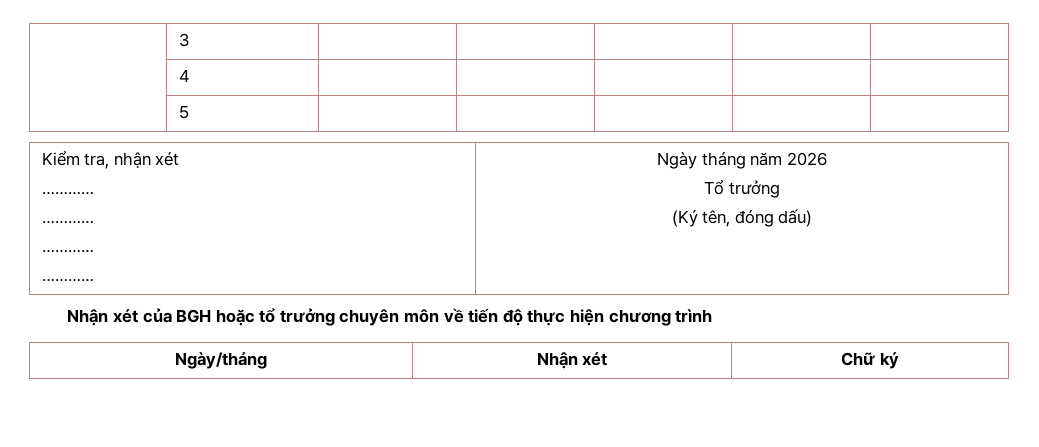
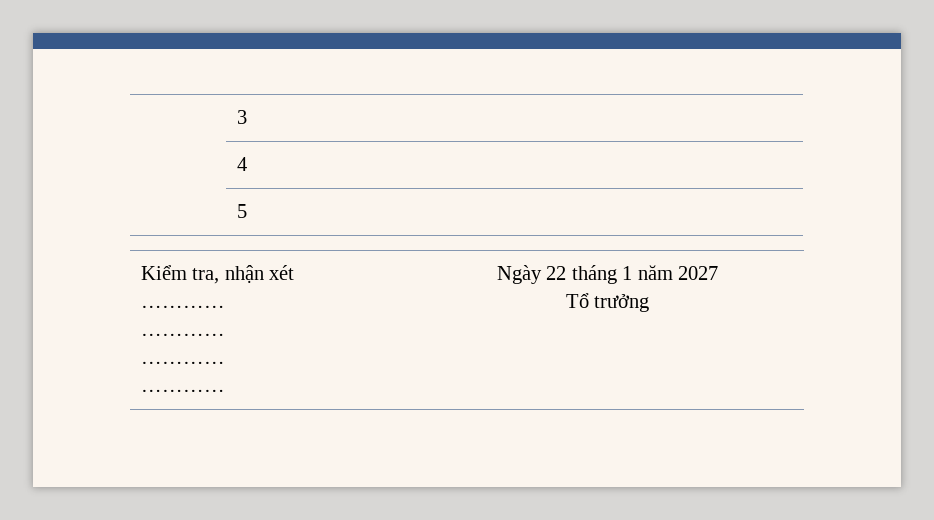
  Kiểm tra, nhận xét
  …………
  …………
  …………
- ………… | Ngày tháng năm 2026
+ ………… | Ngày 22 tháng 1 năm 2027
  Tổ trưởng
- (Ký tên, đóng dấu)
- Nhận xét của BGH hoặc tổ trưởng chuyên môn về tiến độ thực hiện chương trình
- Ngày/tháng | Nhận xét | Chữ ký

